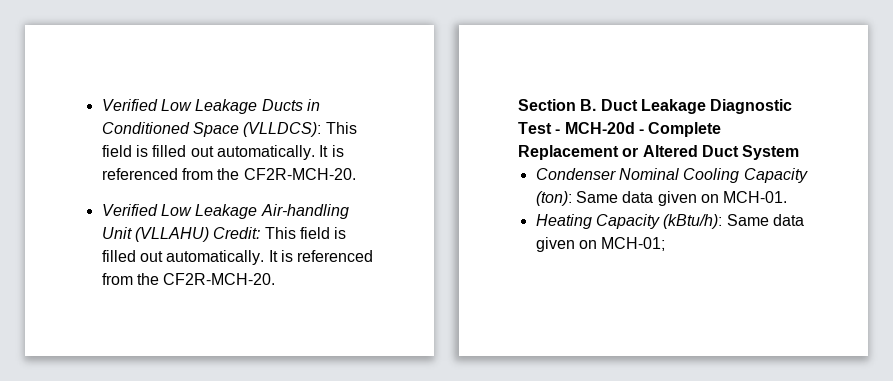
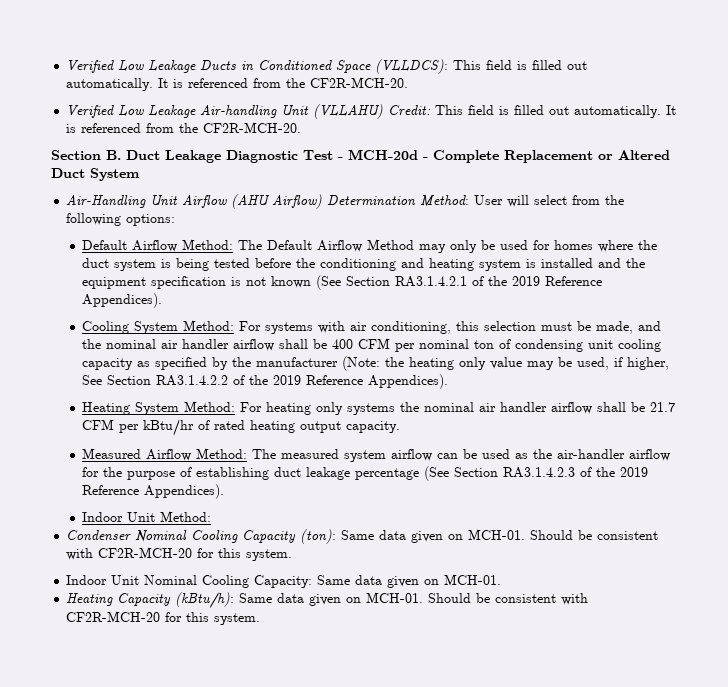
+ Air-Handling Unit Airflow (AHU Airflow) Determination Method: User will select from the following options:
+ Default Airflow Method: The Default Airflow Method may only be used for homes where the duct system is being tested before the conditioning and heating system is installed and the equipment specification is not known (See Section RA3.1.4.2.1 of the 2019 Reference Appendices).
+ Cooling System Method: For systems with air conditioning, this selection must be made, and the nominal air handler airflow shall be 400 CFM per nominal ton of condensing unit cooling capacity as specified by the manufacturer (Note: the heating only value may be used, if higher, See Section RA3.1.4.2.2 of the 2019 Reference Appendices).
+ Heating System Method: For heating only systems the nominal air handler airflow shall be 21.7 CFM per kBtu/hr of rated heating output capacity.
+ Measured Airflow Method: The measured system airflow can be used as the air-handler airflow for the purpose of establishing duct leakage percentage (See Section RA3.1.4.2.3 of the 2019 Reference Appendices).
+ Indoor Unit Method:
- Condenser Nominal Cooling Capacity (ton): Same data given on MCH-01.
+ Condenser Nominal Cooling Capacity (ton): Same data given on MCH-01. Should be consistent with CF2R-MCH-20 for this system.
+ Indoor Unit Nominal Cooling Capacity: Same data given on MCH-01.
- Heating Capacity (kBtu/h): Same data given on MCH-01;
+ Heating Capacity (kBtu/h): Same data given on MCH-01. Should be consistent with CF2R-MCH-20 for this system.

